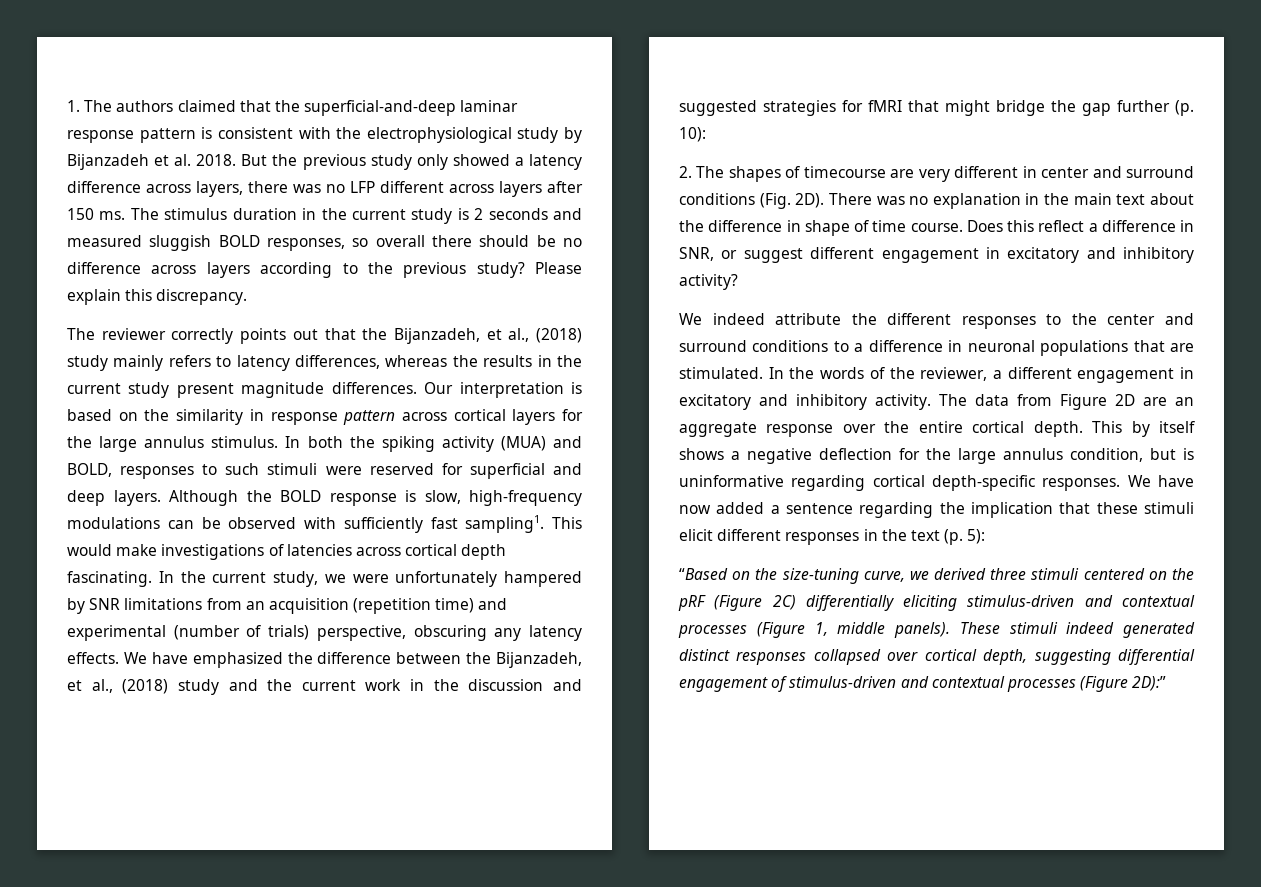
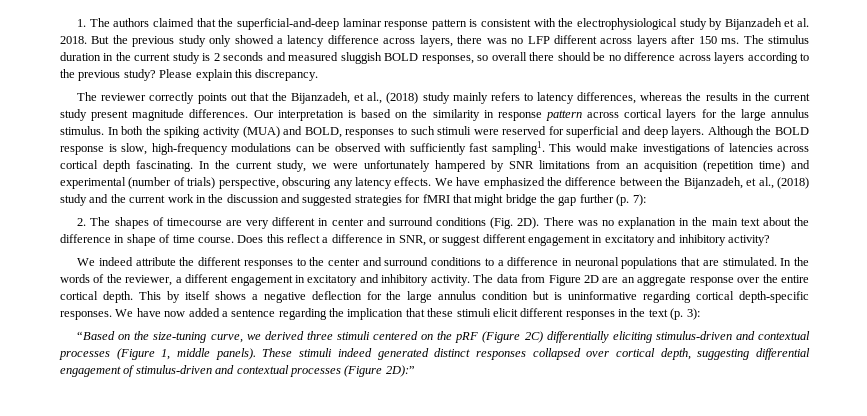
- We have emphasized the difference between the Bijanzadeh, et al., (2018) study and the current work in the discussion and suggested strategies for fMRI that might bridge the gap further (p. 10):
+ We have emphasized the difference between the Bijanzadeh, et al., (2018) study and the current work in the discussion and suggested strategies for fMRI that might bridge the gap further (p. 7):
- This by itself shows a negative deflection for the large annulus condition, but is uninformative regarding cortical depth-specific responses.
+ This by itself shows a negative deflection for the large annulus condition but is uninformative regarding cortical depth-specific responses.
- We have now added a sentence regarding the implication that these stimuli elicit different responses in the text (p. 5):
+ We have now added a sentence regarding the implication that these stimuli elicit different responses in the text (p. 3):

